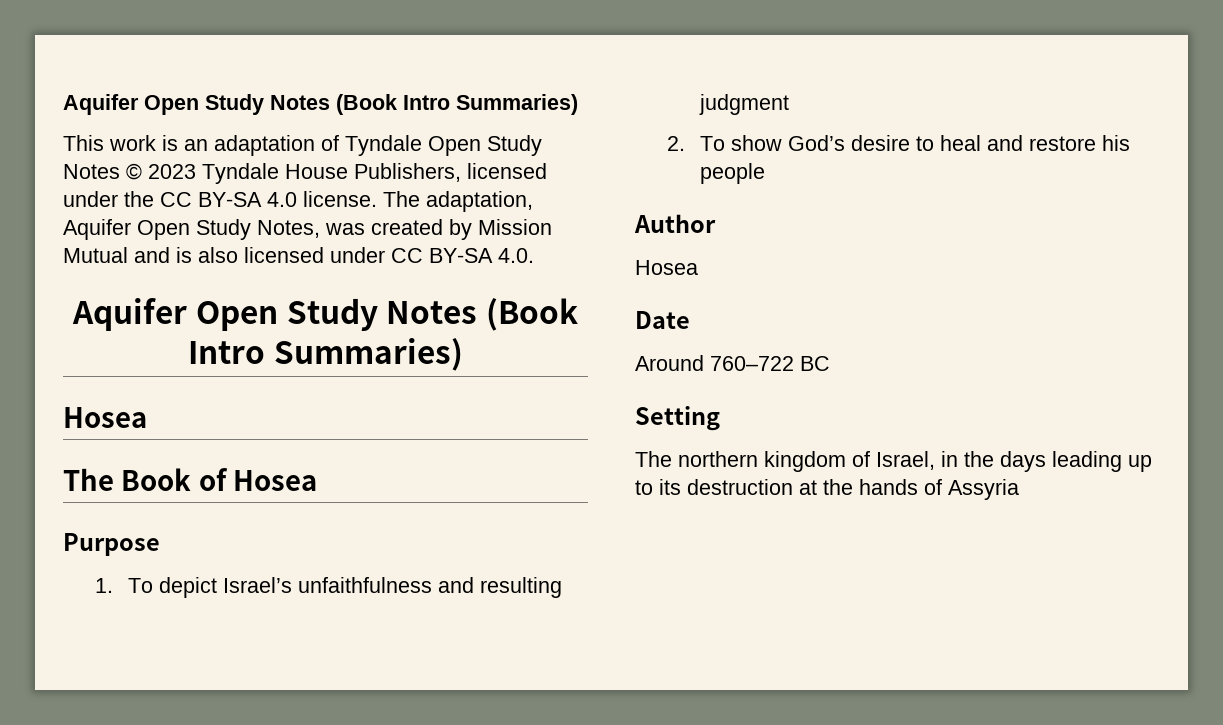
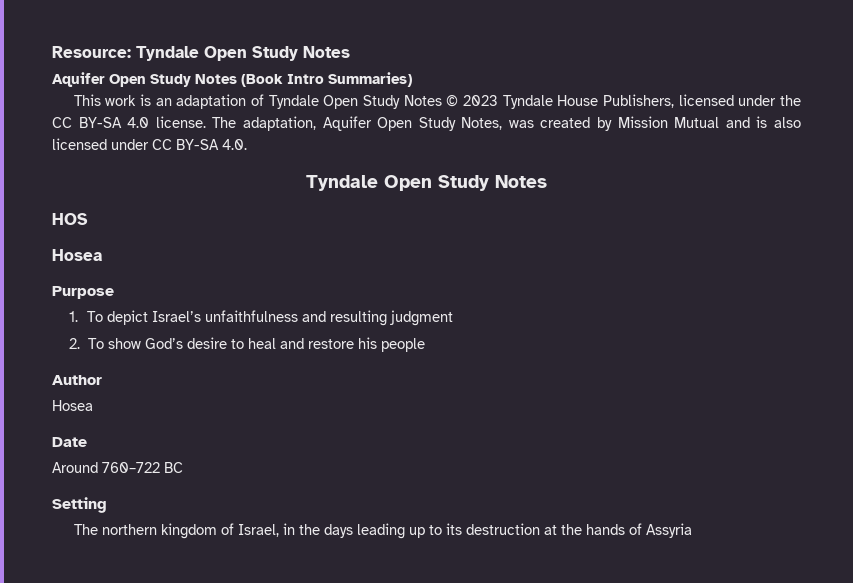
+ Resource: Tyndale Open Study Notes
  The adaptation, Aquifer Open Study Notes, was created by Mission Mutual and is also licensed under CC BY-SA 4.0.
- Aquifer Open Study Notes (Book Intro Summaries)
+ Tyndale Open Study Notes
+ HOS
  Hosea
- The Book of Hosea

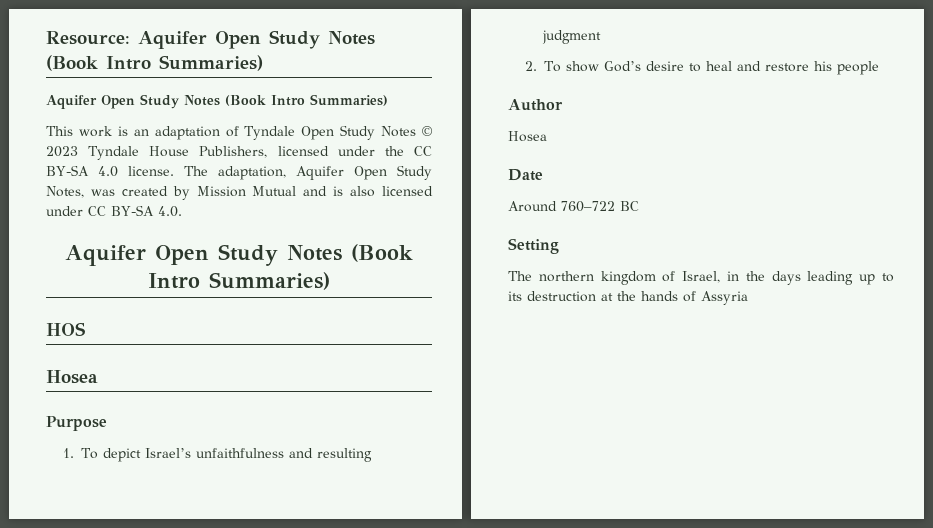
- Resource: Tyndale Open Study Notes
+ Resource: Aquifer Open Study Notes (Book Intro Summaries)
  The adaptation, Aquifer Open Study Notes, was created by Mission Mutual and is also licensed under CC BY-SA 4.0.
- Tyndale Open Study Notes
+ Aquifer Open Study Notes (Book Intro Summaries)

